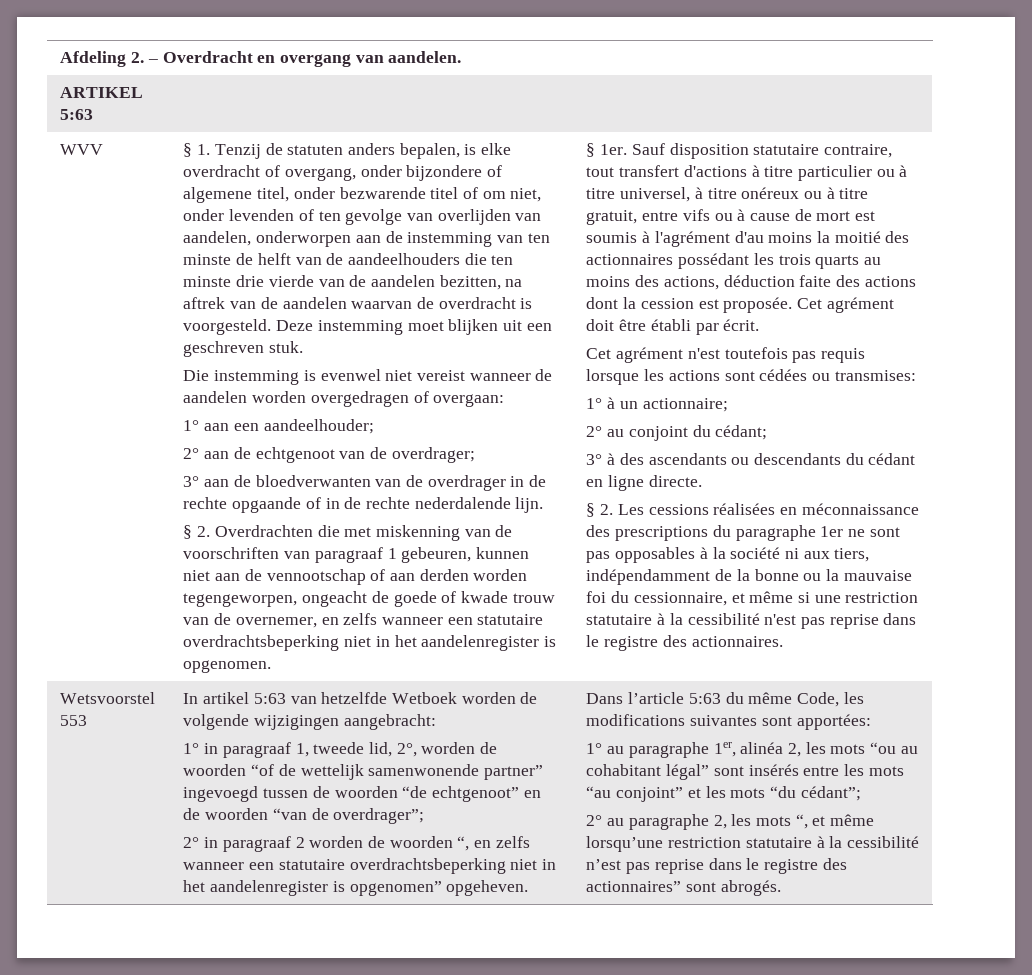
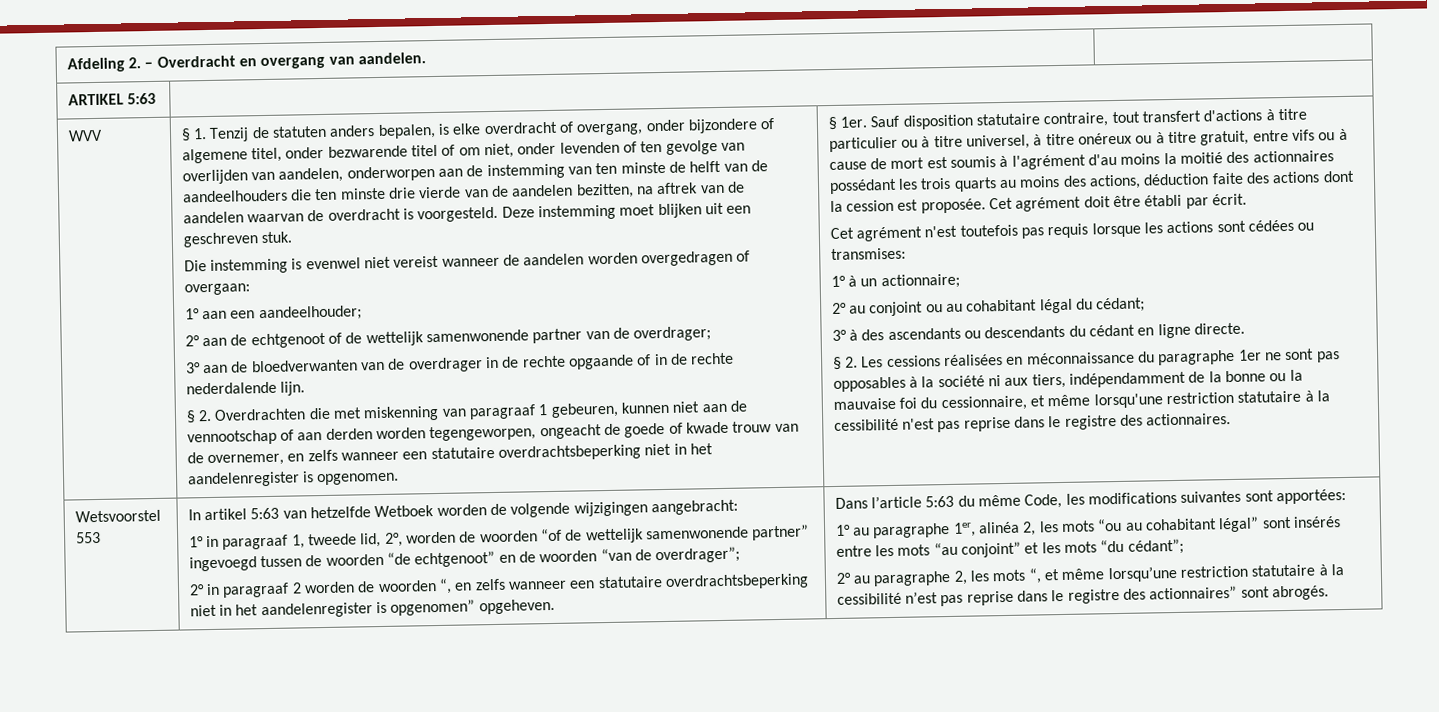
- 2° aan de echtgenoot van de overdrager;
+ 2° aan de echtgenoot of de wettelijk samenwonende partner van de overdrager;
- § 2. Overdrachten die met miskenning van de voorschriften van paragraaf 1 gebeuren, kunnen niet aan de vennootschap of aan derden worden tegengeworpen, ongeacht de goede of kwade trouw van de overnemer, en zelfs wanneer een statutaire overdrachtsbeperking niet in het aandelenregister is opgenomen.
+ § 2. Overdrachten die met miskenning van paragraaf 1 gebeuren, kunnen niet aan de vennootschap of aan derden worden tegengeworpen, ongeacht de goede of kwade trouw van de overnemer, en zelfs wanneer een statutaire overdrachtsbeperking niet in het aandelenregister is opgenomen.
- 2° au conjoint du cédant;
+ 2° au conjoint ou au cohabitant légal du cédant;
- § 2. Les cessions réalisées en méconnaissance des prescriptions du paragraphe 1er ne sont pas opposables à la société ni aux tiers, indépendamment de la bonne ou la mauvaise foi du cessionnaire, et même si une restriction statutaire à la cessibilité n'est pas reprise dans le registre des actionnaires.
+ § 2. Les cessions réalisées en méconnaissance du paragraphe 1er ne sont pas opposables à la société ni aux tiers, indépendamment de la bonne ou la mauvaise foi du cessionnaire, et même lorsqu'une restriction statutaire à la cessibilité n'est pas reprise dans le registre des actionnaires.

